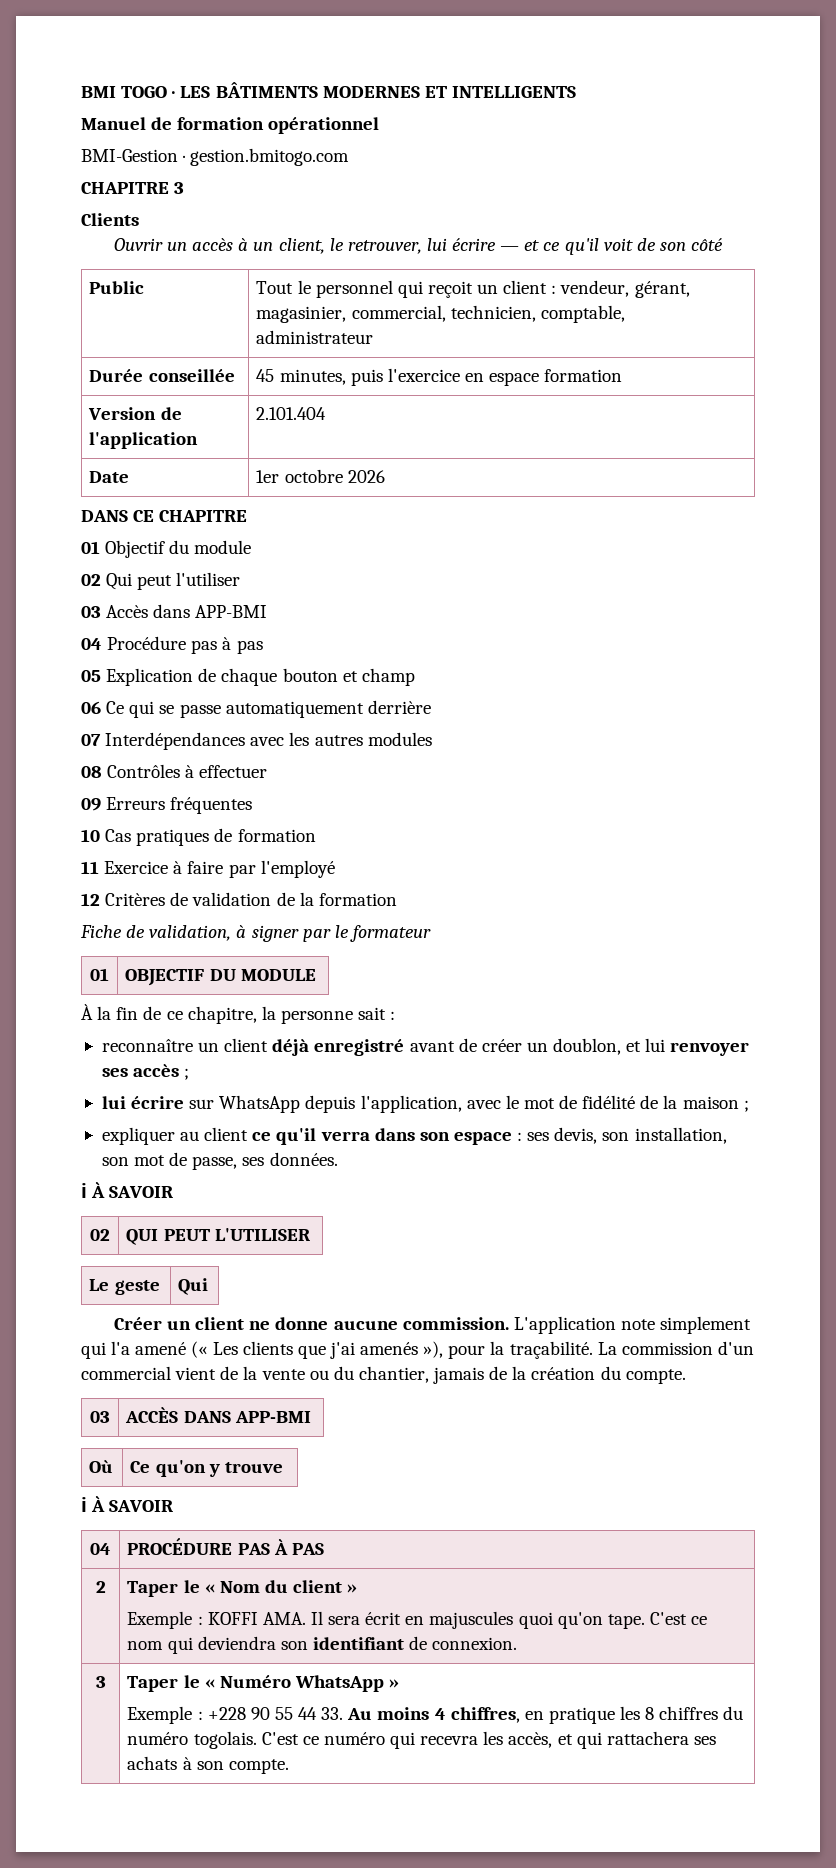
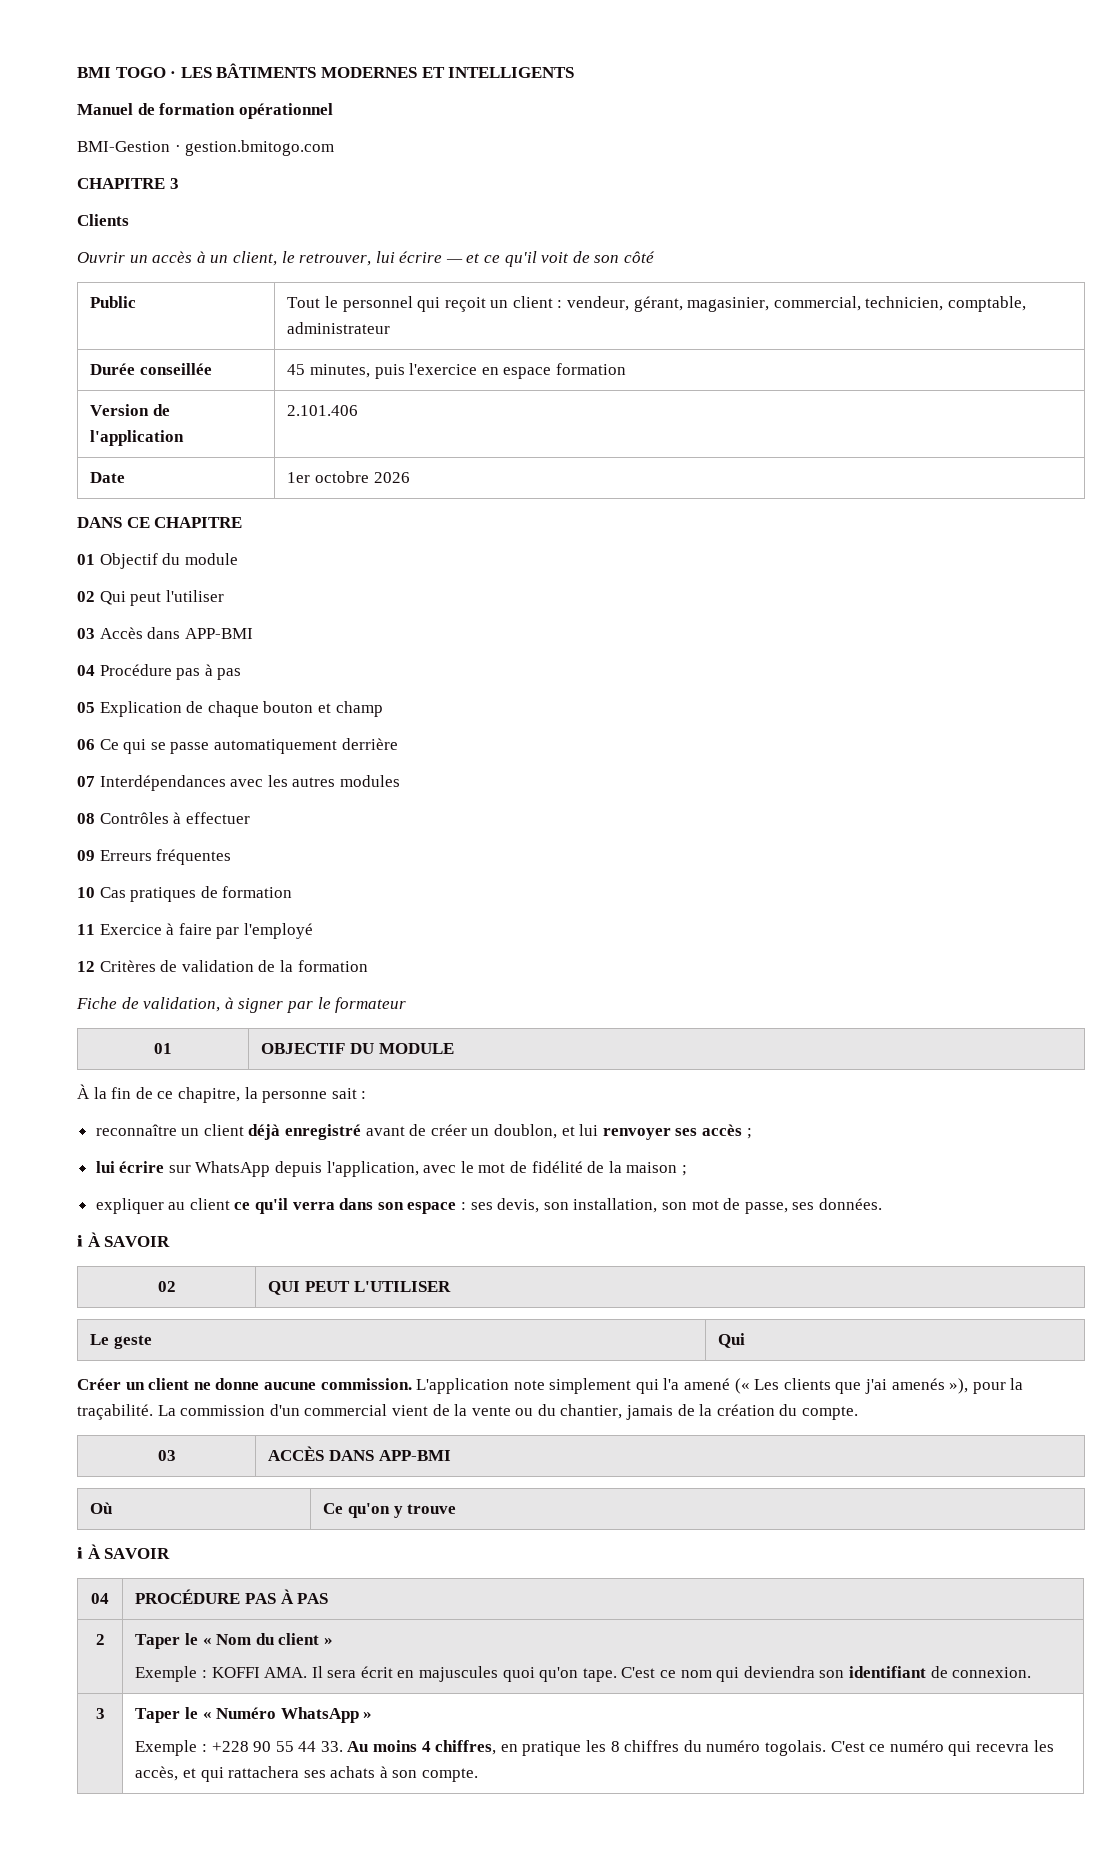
- Version de l'application | 2.101.404
+ Version de l'application | 2.101.406

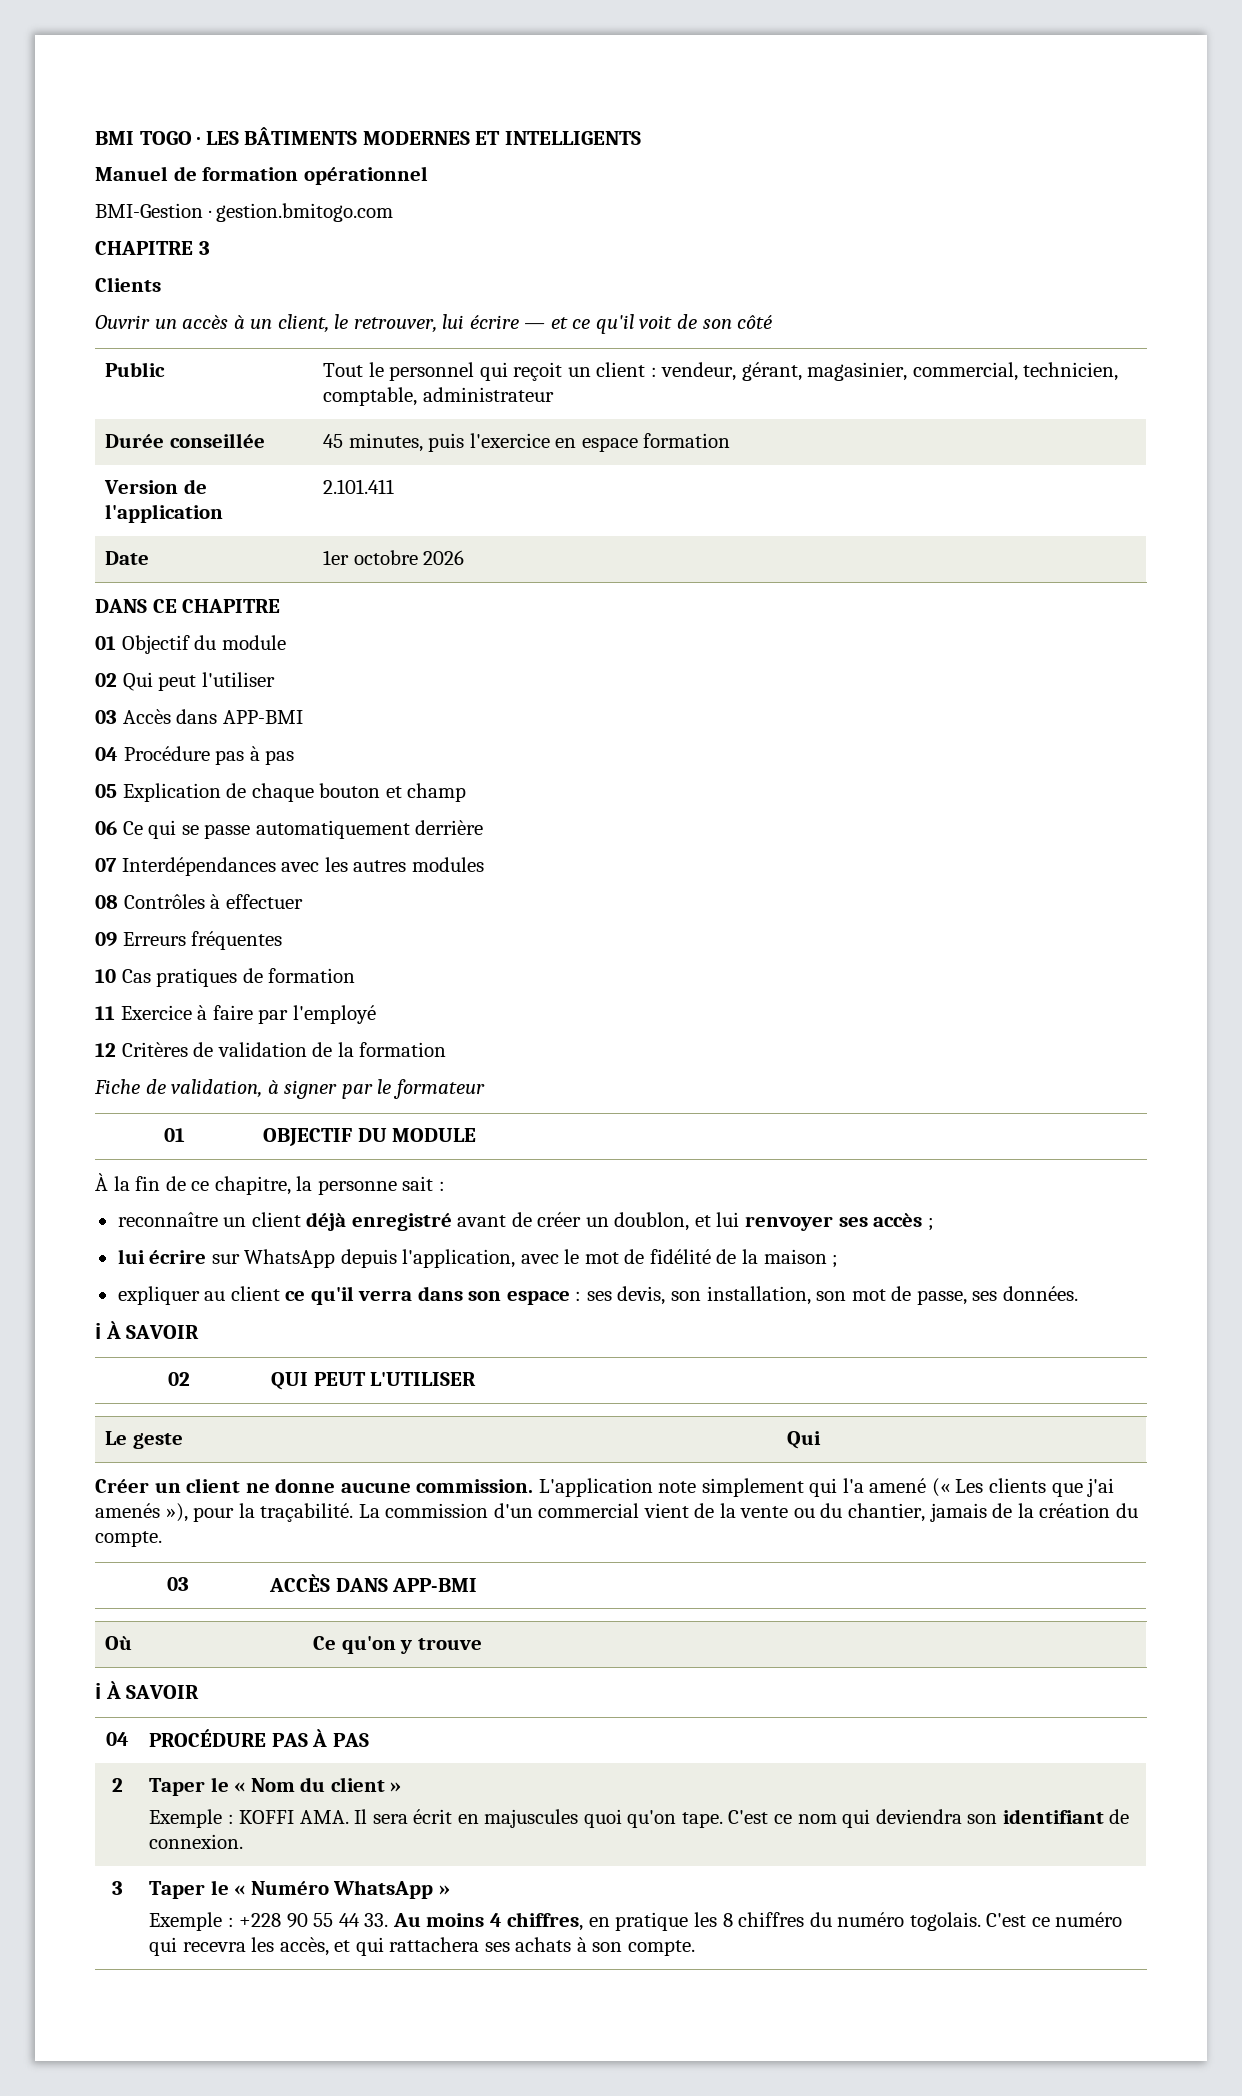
- Version de l'application | 2.101.406
+ Version de l'application | 2.101.411

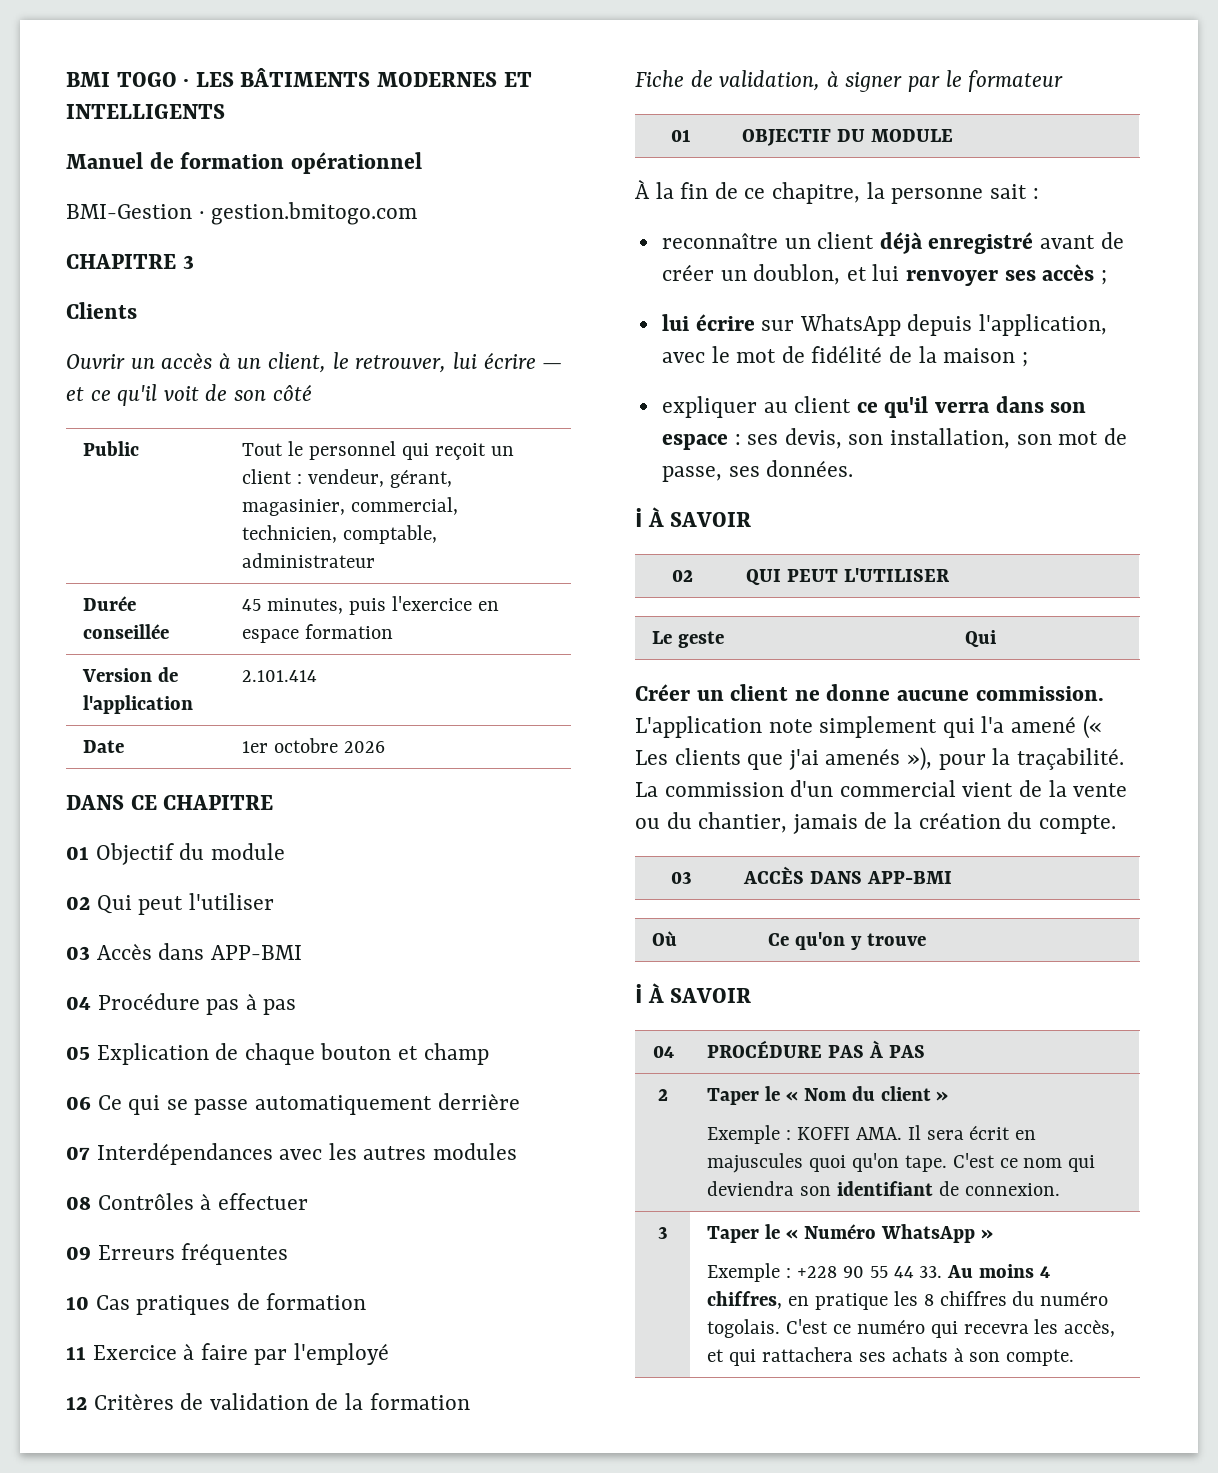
- Version de l'application | 2.101.411
+ Version de l'application | 2.101.414

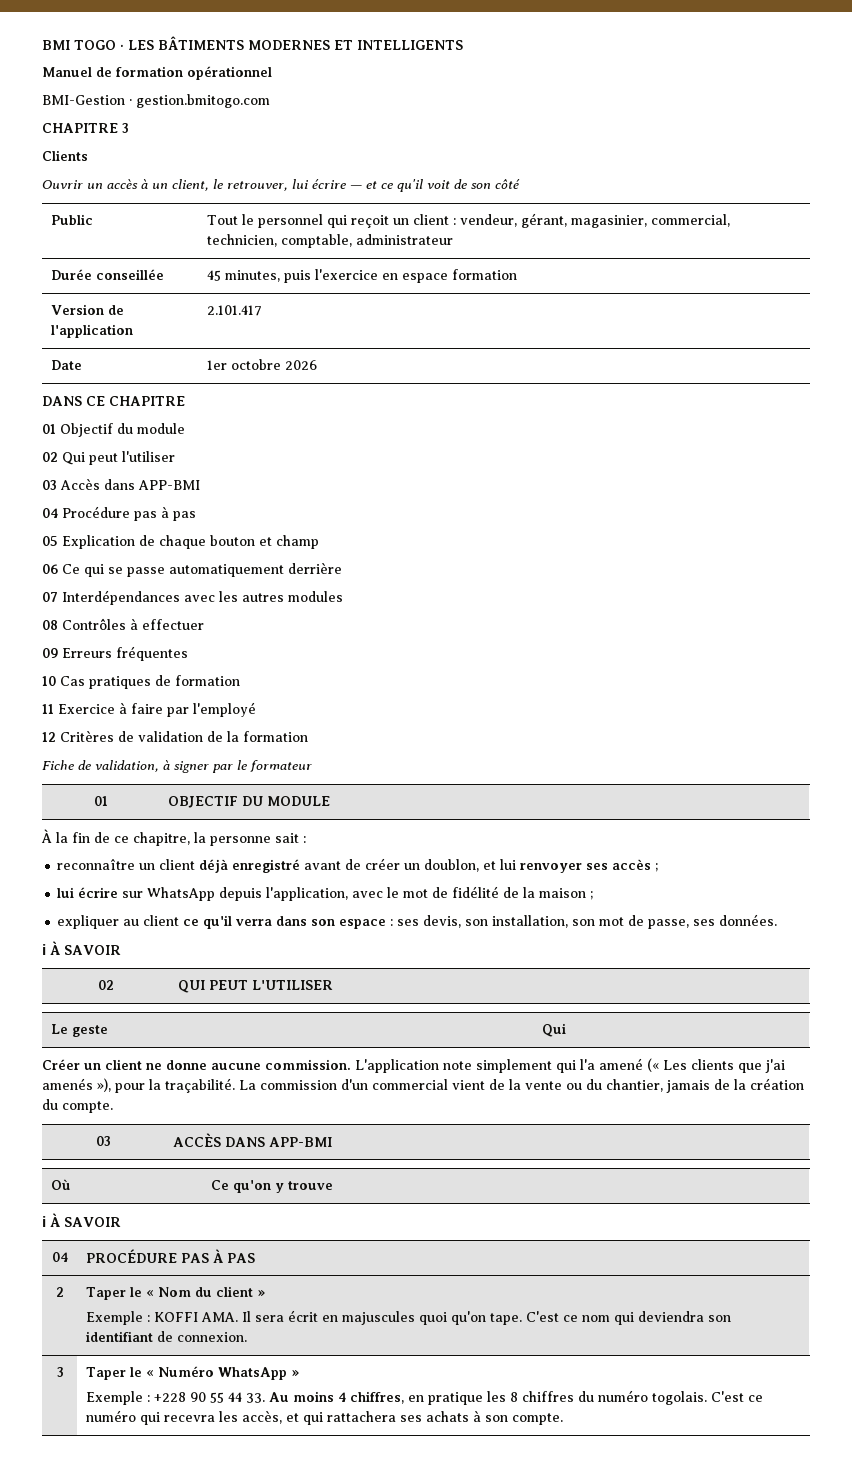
- Version de l'application | 2.101.414
+ Version de l'application | 2.101.417

